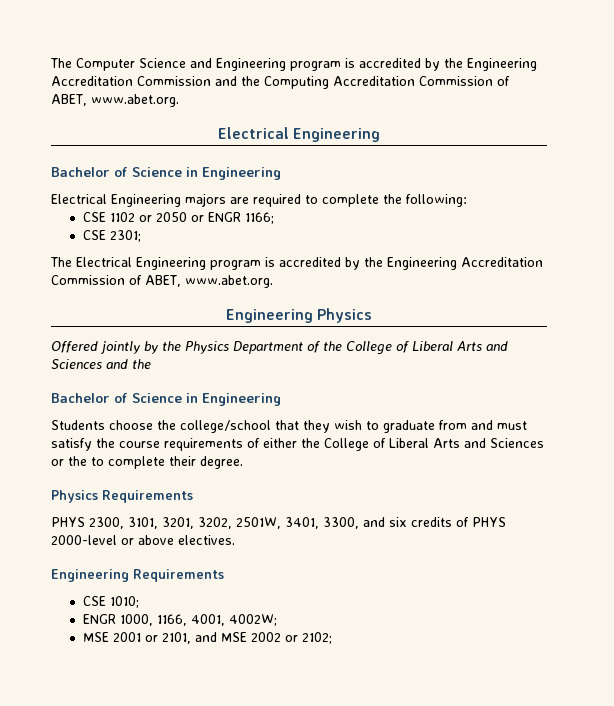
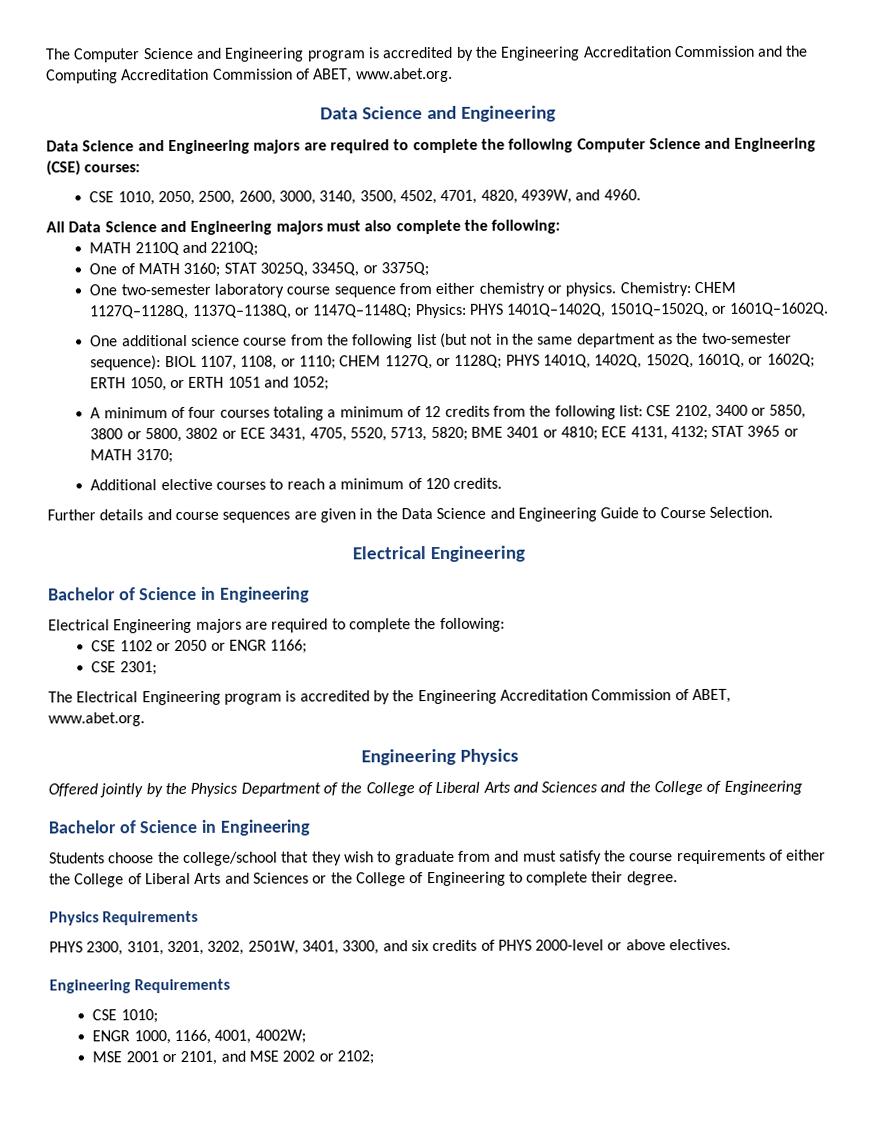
  The Computer Science and Engineering program is accredited by the Engineering Accreditation Commission and the Computing Accreditation Commission of ABET, www.abet.org.
+ Data Science and Engineering
+ Data Science and Engineering majors are required to complete the following Computer Science and Engineering (CSE) courses:
+ CSE 1010, 2050, 2500, 2600, 3000, 3140, 3500, 4502, 4701, 4820, 4939W, and 4960.
+ All Data Science and Engineering majors must also complete the following:
+ MATH 2110Q and 2210Q;
+ One of MATH 3160; STAT 3025Q, 3345Q, or 3375Q;
+ One two-semester laboratory course sequence from either chemistry or physics. Chemistry: CHEM 1127Q–1128Q, 1137Q–1138Q, or 1147Q–1148Q; Physics: PHYS 1401Q–1402Q, 1501Q–1502Q, or 1601Q–1602Q.
+ One additional science course from the following list (but not in the same department as the two-semester sequence): BIOL 1107, 1108, or 1110; CHEM 1127Q, or 1128Q; PHYS 1401Q, 1402Q, 1502Q, 1601Q, or 1602Q; ERTH 1050, or ERTH 1051 and 1052;
+ A minimum of four courses totaling a minimum of 12 credits from the following list: CSE 2102, 3400 or 5850, 3800 or 5800, 3802 or ECE 3431, 4705, 5520, 5713, 5820; BME 3401 or 4810; ECE 4131, 4132; STAT 3965 or MATH 3170;
+ Additional elective courses to reach a minimum of 120 credits.
+ Further details and course sequences are given in the Data Science and Engineering Guide to Course Selection.
- Offered jointly by the Physics Department of the College of Liberal Arts and Sciences and the
+ Offered jointly by the Physics Department of the College of Liberal Arts and Sciences and the College of Engineering
- Students choose the college/school that they wish to graduate from and must satisfy the course requirements of either the College of Liberal Arts and Sciences or the to complete their degree.
+ Students choose the college/school that they wish to graduate from and must satisfy the course requirements of either the College of Liberal Arts and Sciences or the College of Engineering to complete their degree.

